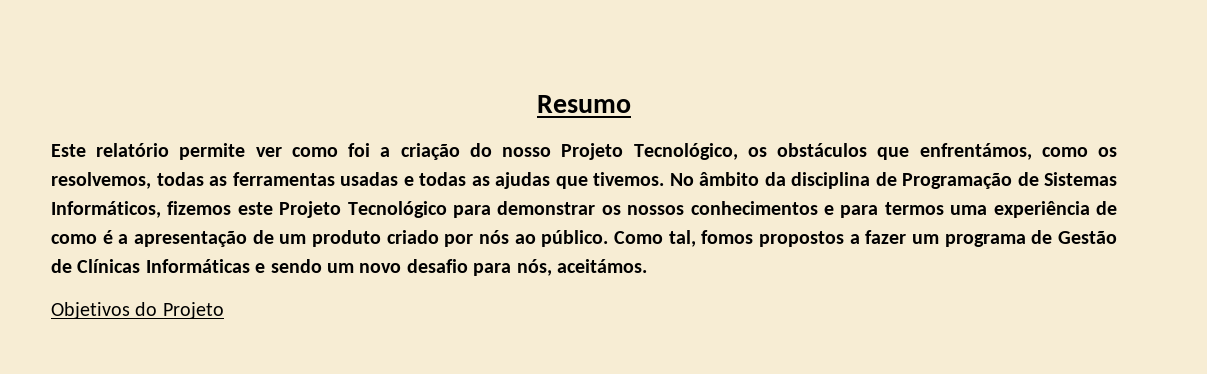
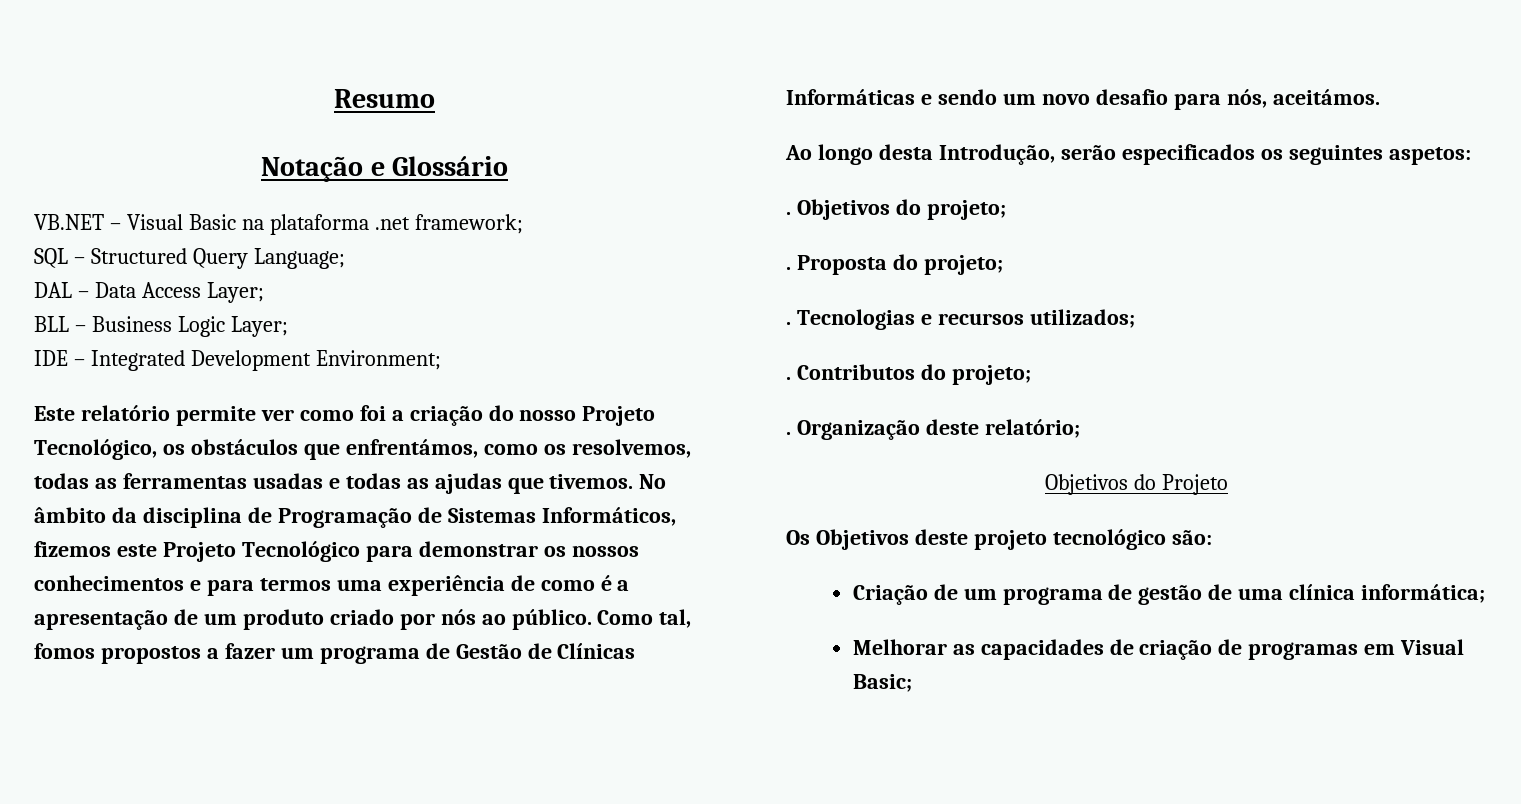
+ Notação e Glossário
+ VB.NET – Visual Basic na plataforma .net framework;
+ SQL – Structured Query Language;
+ DAL – Data Access Layer;
+ BLL – Business Logic Layer;
+ IDE – Integrated Development Environment;
+ Ao longo desta Introdução, serão especificados os seguintes aspetos:
+ . Objetivos do projeto;
+ . Proposta do projeto;
+ . Tecnologias e recursos utilizados;
+ . Contributos do projeto;
+ . Organização deste relatório;
  Objetivos do Projeto
+ Os Objetivos deste projeto tecnológico são:
+ Criação de um programa de gestão de uma clínica informática;
+ Melhorar as capacidades de criação de programas em Visual Basic;

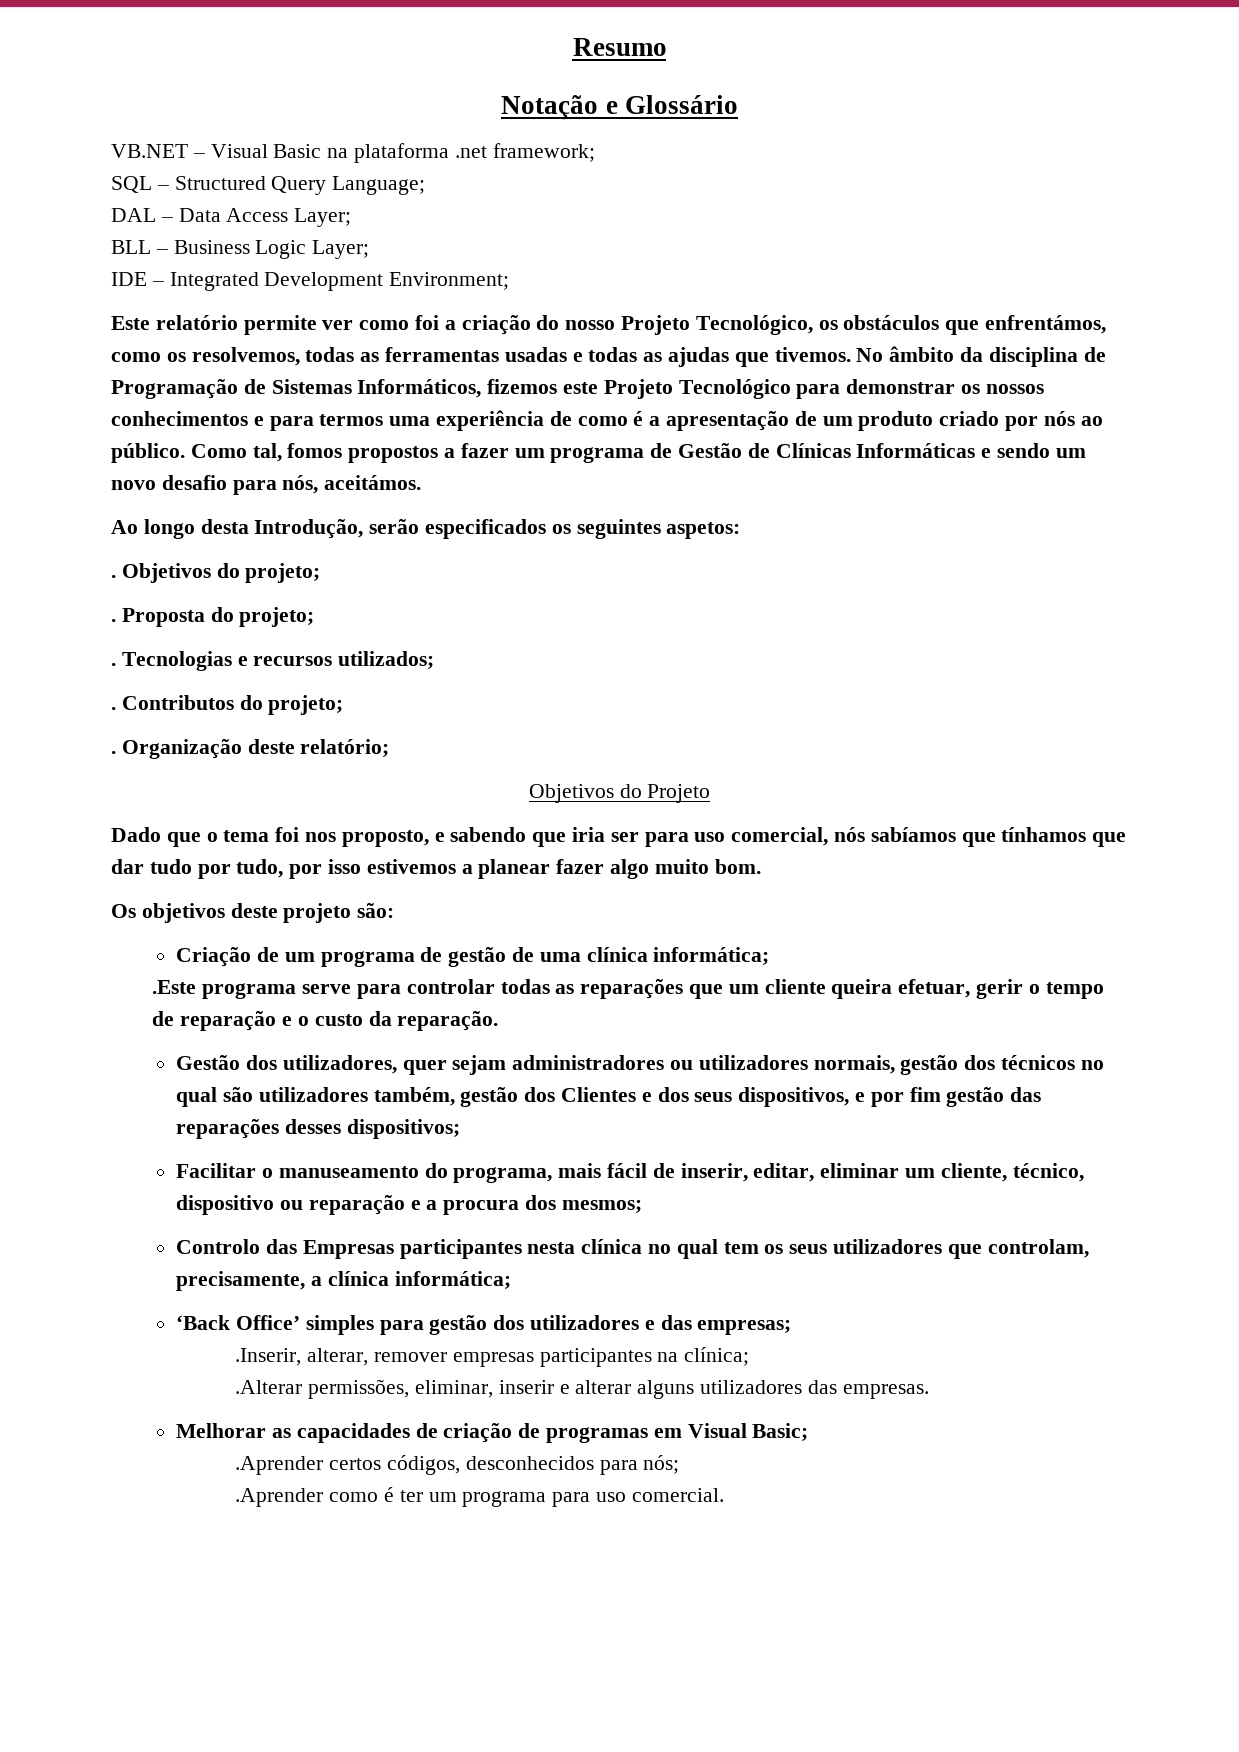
+ Dado que o tema foi nos proposto, e sabendo que iria ser para uso comercial, nós sabíamos que tínhamos que dar tudo por tudo, por isso estivemos a planear fazer algo muito bom.
- Os Objetivos deste projeto tecnológico são:
+ Os objetivos deste projeto são:
+ .Este programa serve para controlar todas as reparações que um cliente queira efetuar, gerir o tempo de reparação e o custo da reparação.
+ Gestão dos utilizadores, quer sejam administradores ou utilizadores normais, gestão dos técnicos no qual são utilizadores também, gestão dos Clientes e dos seus dispositivos, e por fim gestão das reparações desses dispositivos;
+ Facilitar o manuseamento do programa, mais fácil de inserir, editar, eliminar um cliente, técnico, dispositivo ou reparação e a procura dos mesmos;
+ Controlo das Empresas participantes nesta clínica no qual tem os seus utilizadores que controlam, precisamente, a clínica informática;
+ ‘Back Office’ simples para gestão dos utilizadores e das empresas;
+ .Inserir, alterar, remover empresas participantes na clínica;
+ .Alterar permissões, eliminar, inserir e alterar alguns utilizadores das empresas.
+ .Aprender certos códigos, desconhecidos para nós;
+ .Aprender como é ter um programa para uso comercial.

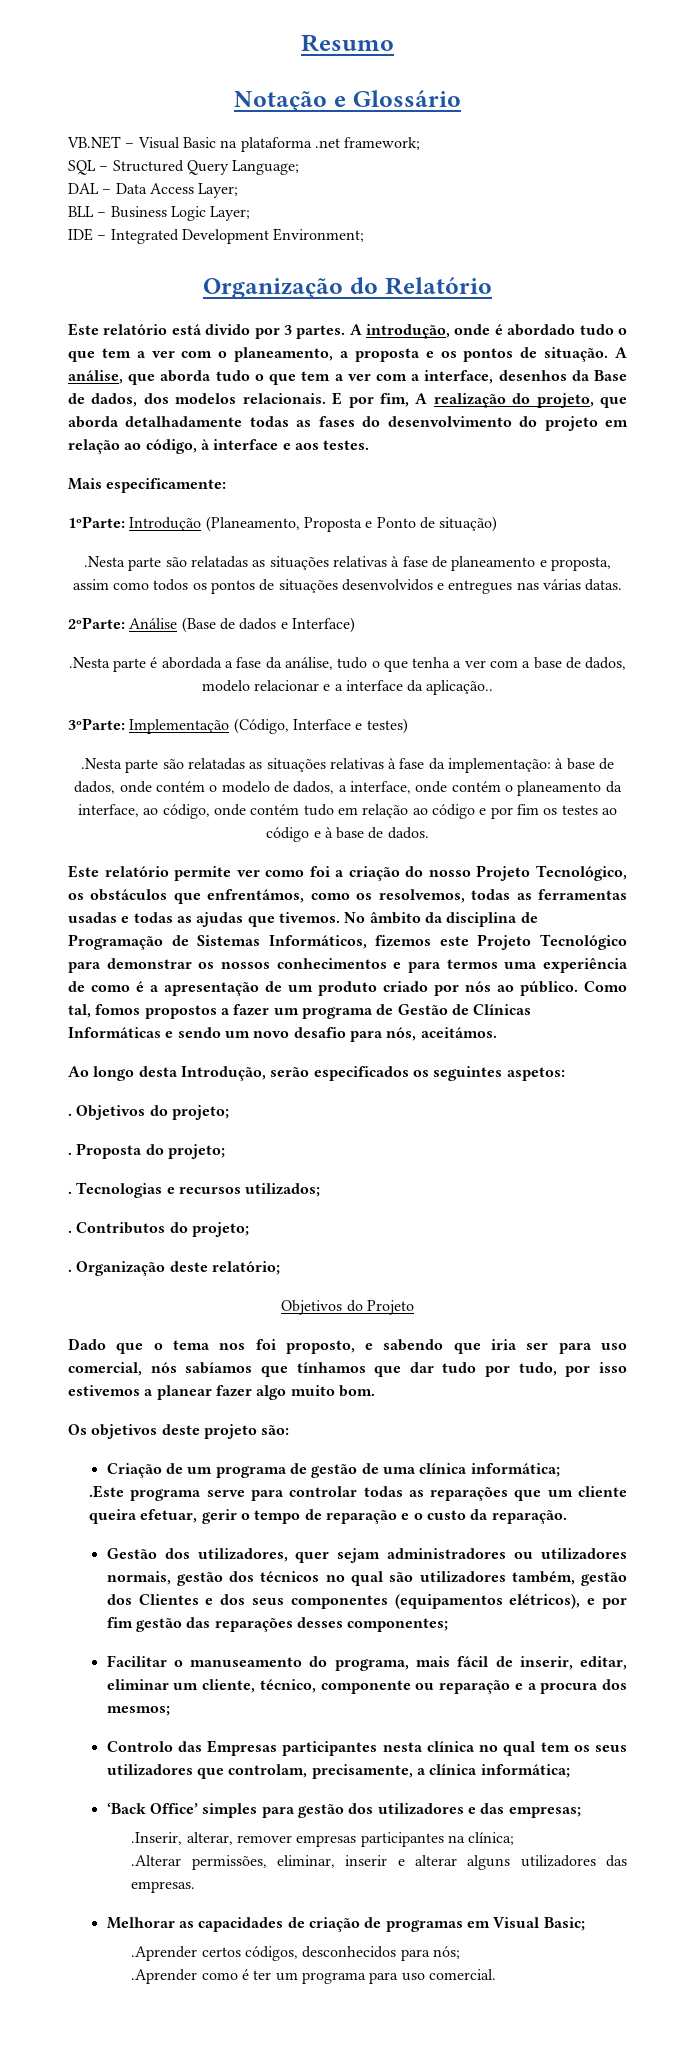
+ Organização do Relatório
+ Este relatório está divido por 3 partes. A introdução, onde é abordado tudo o que tem a ver com o planeamento, a proposta e os pontos de situação. A análise, que aborda tudo o que tem a ver com a interface, desenhos da Base de dados, dos modelos relacionais. E por fim, A realização do projeto, que aborda detalhadamente todas as fases do desenvolvimento do projeto em relação ao código, à interface e aos testes.
+ Mais especificamente:
+ 1ºParte: Introdução (Planeamento, Proposta e Ponto de situação)
+ .Nesta parte são relatadas as situações relativas à fase de planeamento e proposta, assim como todos os pontos de situações desenvolvidos e entregues nas várias datas.
+ 2ºParte: Análise (Base de dados e Interface)
+ .Nesta parte é abordada a fase da análise, tudo o que tenha a ver com a base de dados, modelo relacionar e a interface da aplicação..
+ 3ºParte: Implementação (Código, Interface e testes)
+ .Nesta parte são relatadas as situações relativas à fase da implementação: à base de dados, onde contém o modelo de dados, a interface, onde contém o planeamento da interface, ao código, onde contém tudo em relação ao código e por fim os testes ao código e à base de dados.
- Dado que o tema foi nos proposto, e sabendo que iria ser para uso comercial, nós sabíamos que tínhamos que dar tudo por tudo, por isso estivemos a planear fazer algo muito bom.
+ Dado que o tema nos foi proposto, e sabendo que iria ser para uso comercial, nós sabíamos que tínhamos que dar tudo por tudo, por isso estivemos a planear fazer algo muito bom.
- Gestão dos utilizadores, quer sejam administradores ou utilizadores normais, gestão dos técnicos no qual são utilizadores também, gestão dos Clientes e dos seus dispositivos, e por fim gestão das reparações desses dispositivos;
+ Gestão dos utilizadores, quer sejam administradores ou utilizadores normais, gestão dos técnicos no qual são utilizadores também, gestão dos Clientes e dos seus componentes (equipamentos elétricos), e por fim gestão das reparações desses componentes;
- Facilitar o manuseamento do programa, mais fácil de inserir, editar, eliminar um cliente, técnico, dispositivo ou reparação e a procura dos mesmos;
+ Facilitar o manuseamento do programa, mais fácil de inserir, editar, eliminar um cliente, técnico, componente ou reparação e a procura dos mesmos;

